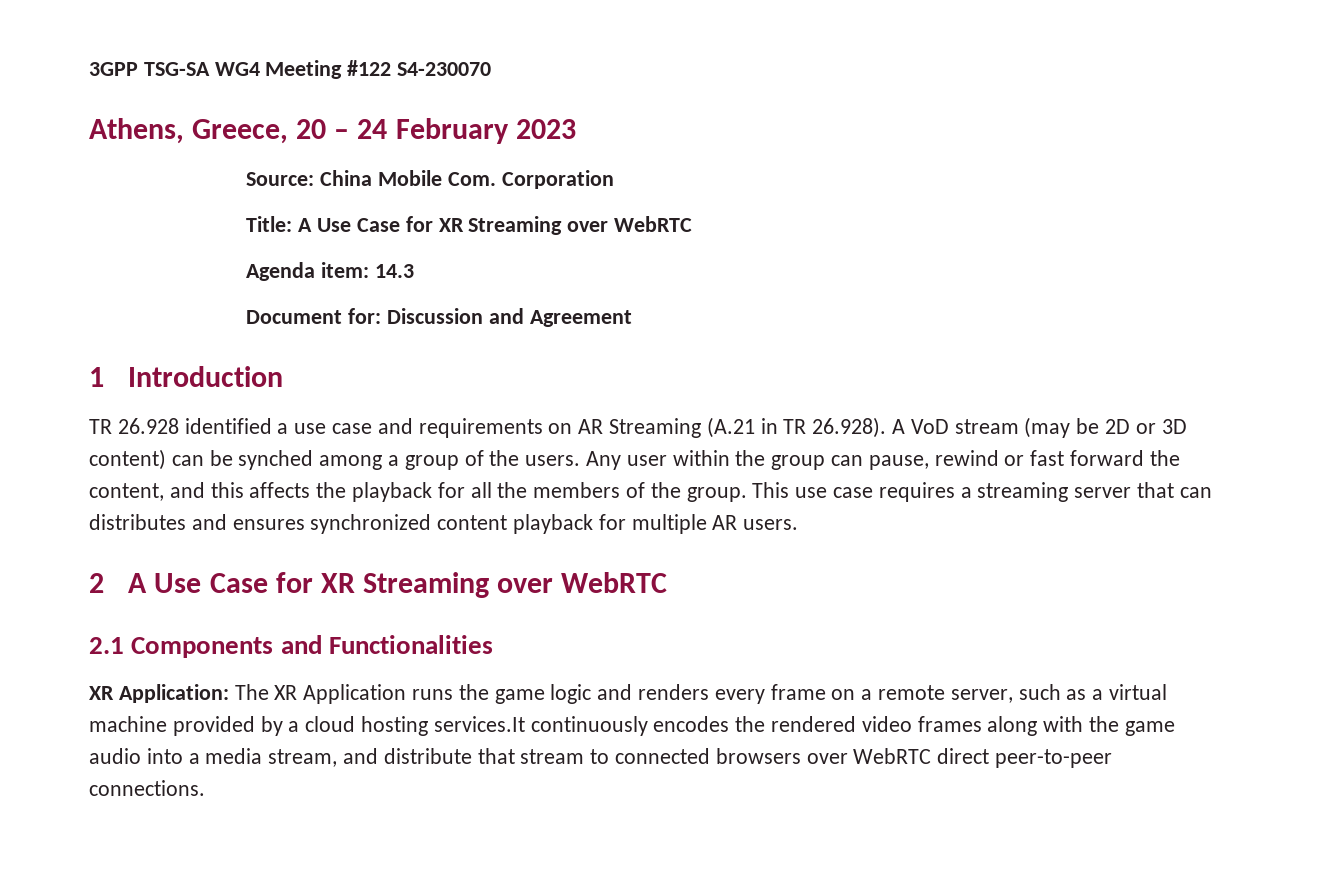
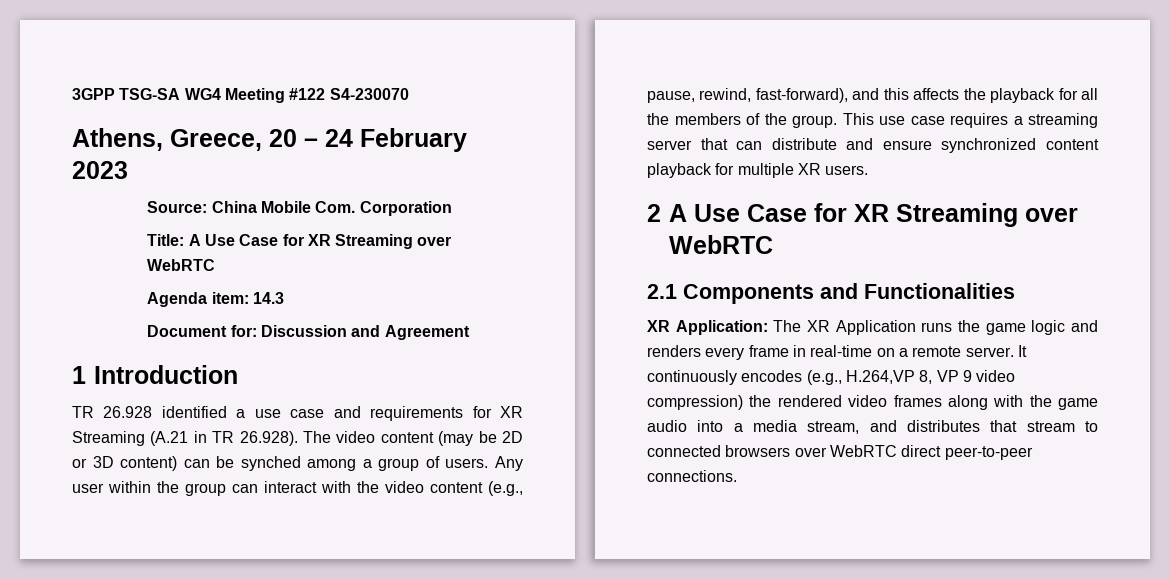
- TR 26.928 identified a use case and requirements on AR Streaming (A.21 in TR 26.928). A VoD stream (may be 2D or 3D content) can be synched among a group of the users.
+ TR 26.928 identified a use case and requirements for XR Streaming (A.21 in TR 26.928). The video content (may be 2D or 3D content) can be synched among a group of users.
- Any user within the group can pause, rewind or fast forward the content, and this affects the playback for all the members of the group.
+ Any user within the group can interact with the video content (e.g., pause, rewind, fast-forward), and this affects the playback for all the members of the group.
- This use case requires a streaming server that can distributes and ensures synchronized content playback for multiple AR users.
+ This use case requires a streaming server that can distribute and ensure synchronized content playback for multiple XR users.
- XR Application: The XR Application runs the game logic and renders every frame on a remote server, such as a virtual machine provided by a cloud hosting services.It continuously encodes the rendered video frames along with the game audio into a media stream, and distribute that stream to connected browsers over WebRTC direct peer-to-peer connections.
+ XR Application: The XR Application runs the game logic and renders every frame in real-time on a remote server. It continuously encodes (e.g., H.264,VP 8, VP 9 video compression) the rendered video frames along with the game audio into a media stream, and distributes that stream to connected browsers over WebRTC direct peer-to-peer connections.

